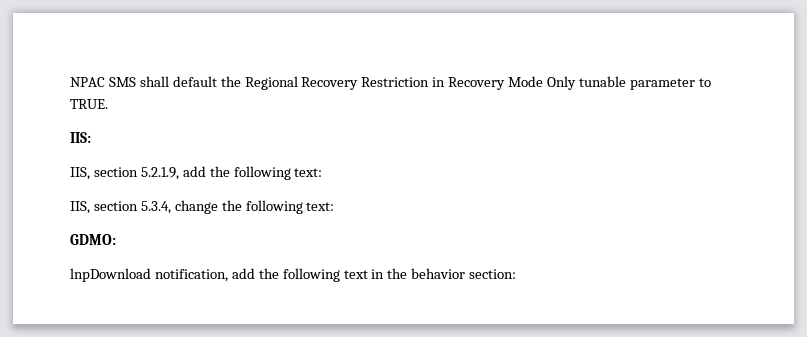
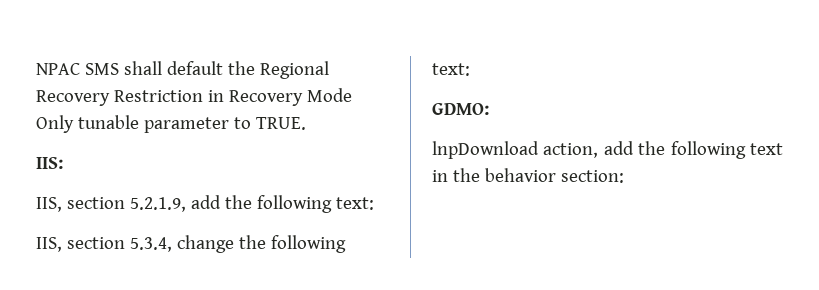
- lnpDownload notification, add the following text in the behavior section:
+ lnpDownload action, add the following text in the behavior section:

